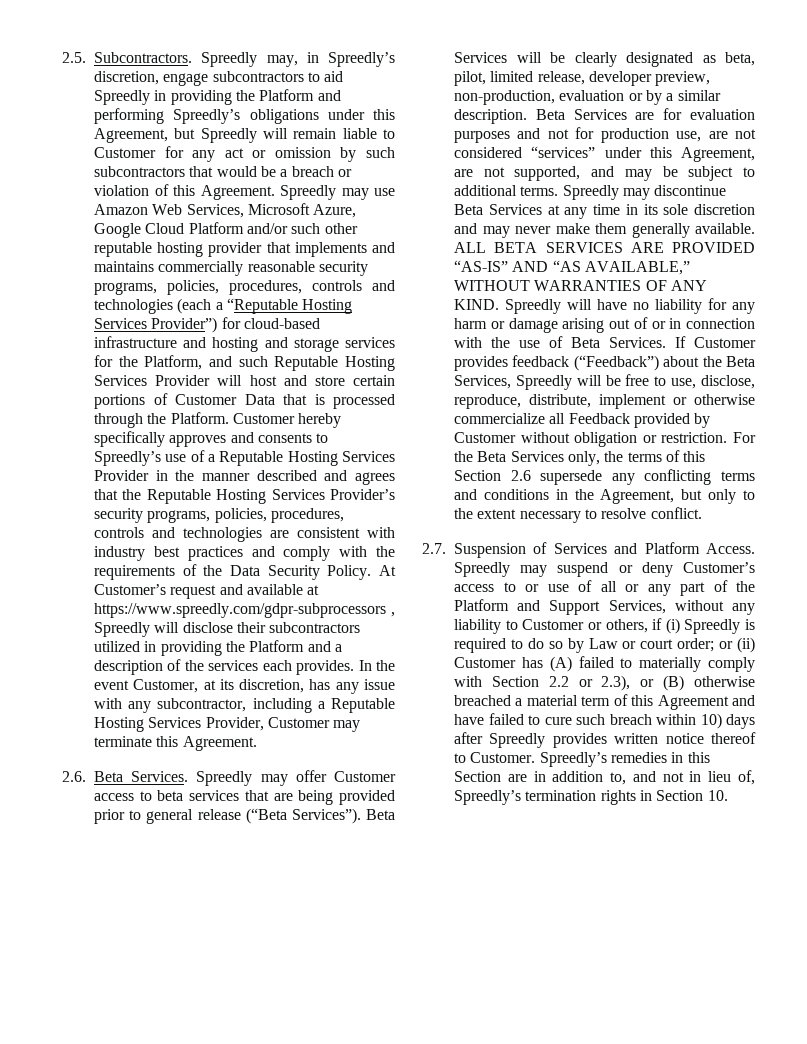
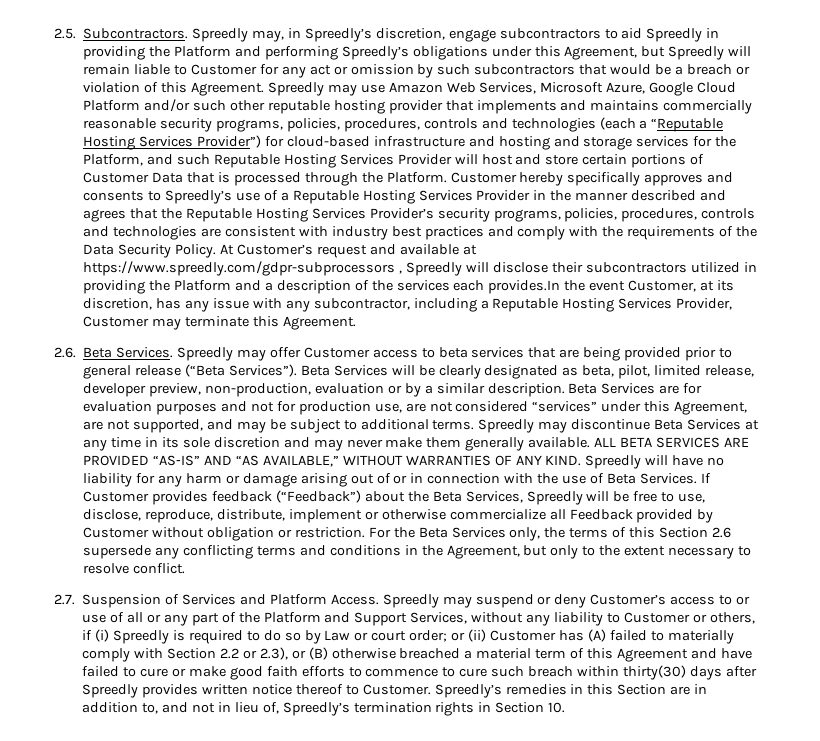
- At Customer’s request and available at https://www.spreedly.com/gdpr-subprocessors , Spreedly will disclose their subcontractors utilized in providing the Platform and a description of the services each provides. In the event Customer, at its discretion, has any issue with any subcontractor, including a Reputable Hosting Services Provider, Customer may terminate this Agreement.
+ At Customer’s request and available at https://www.spreedly.com/gdpr-subprocessors , Spreedly will disclose their subcontractors utilized in providing the Platform and a description of the services each provides.In the event Customer, at its discretion, has any issue with any subcontractor, including a Reputable Hosting Services Provider, Customer may terminate this Agreement.
- or (ii) Customer has (A) failed to materially comply with Section 2.2 or 2.3), or (B) otherwise breached a material term of this Agreement and have failed to cure such breach within 10) days after Spreedly provides written notice thereof to Customer.
+ or (ii) Customer has (A) failed to materially comply with Section 2.2 or 2.3), or (B) otherwise breached a material term of this Agreement and have failed to cure or make good faith efforts to commence to cure such breach within thirty(30) days after Spreedly provides written notice thereof to Customer.

